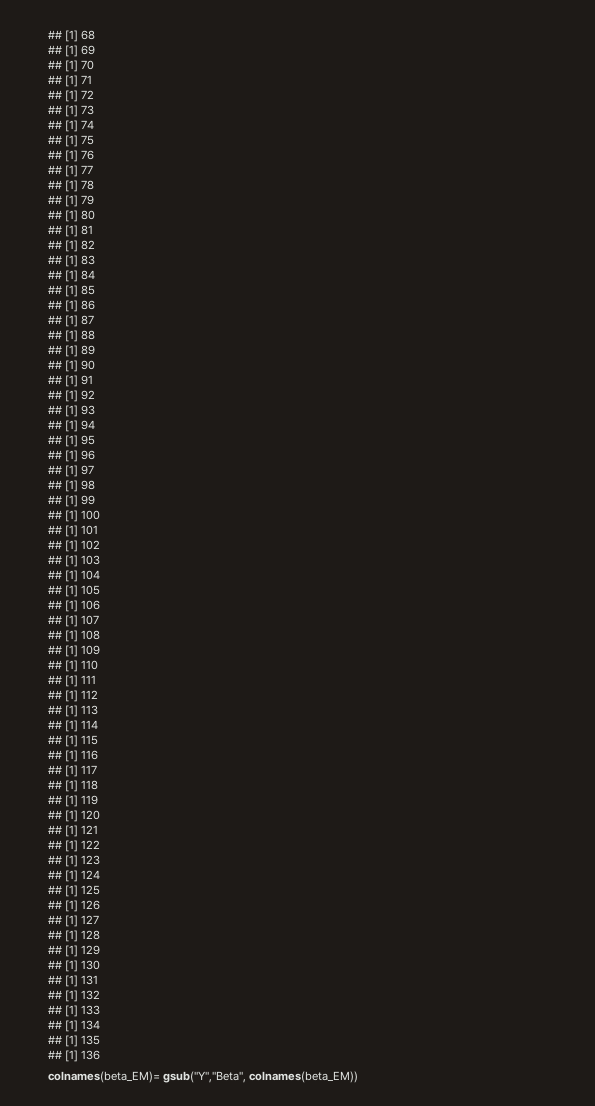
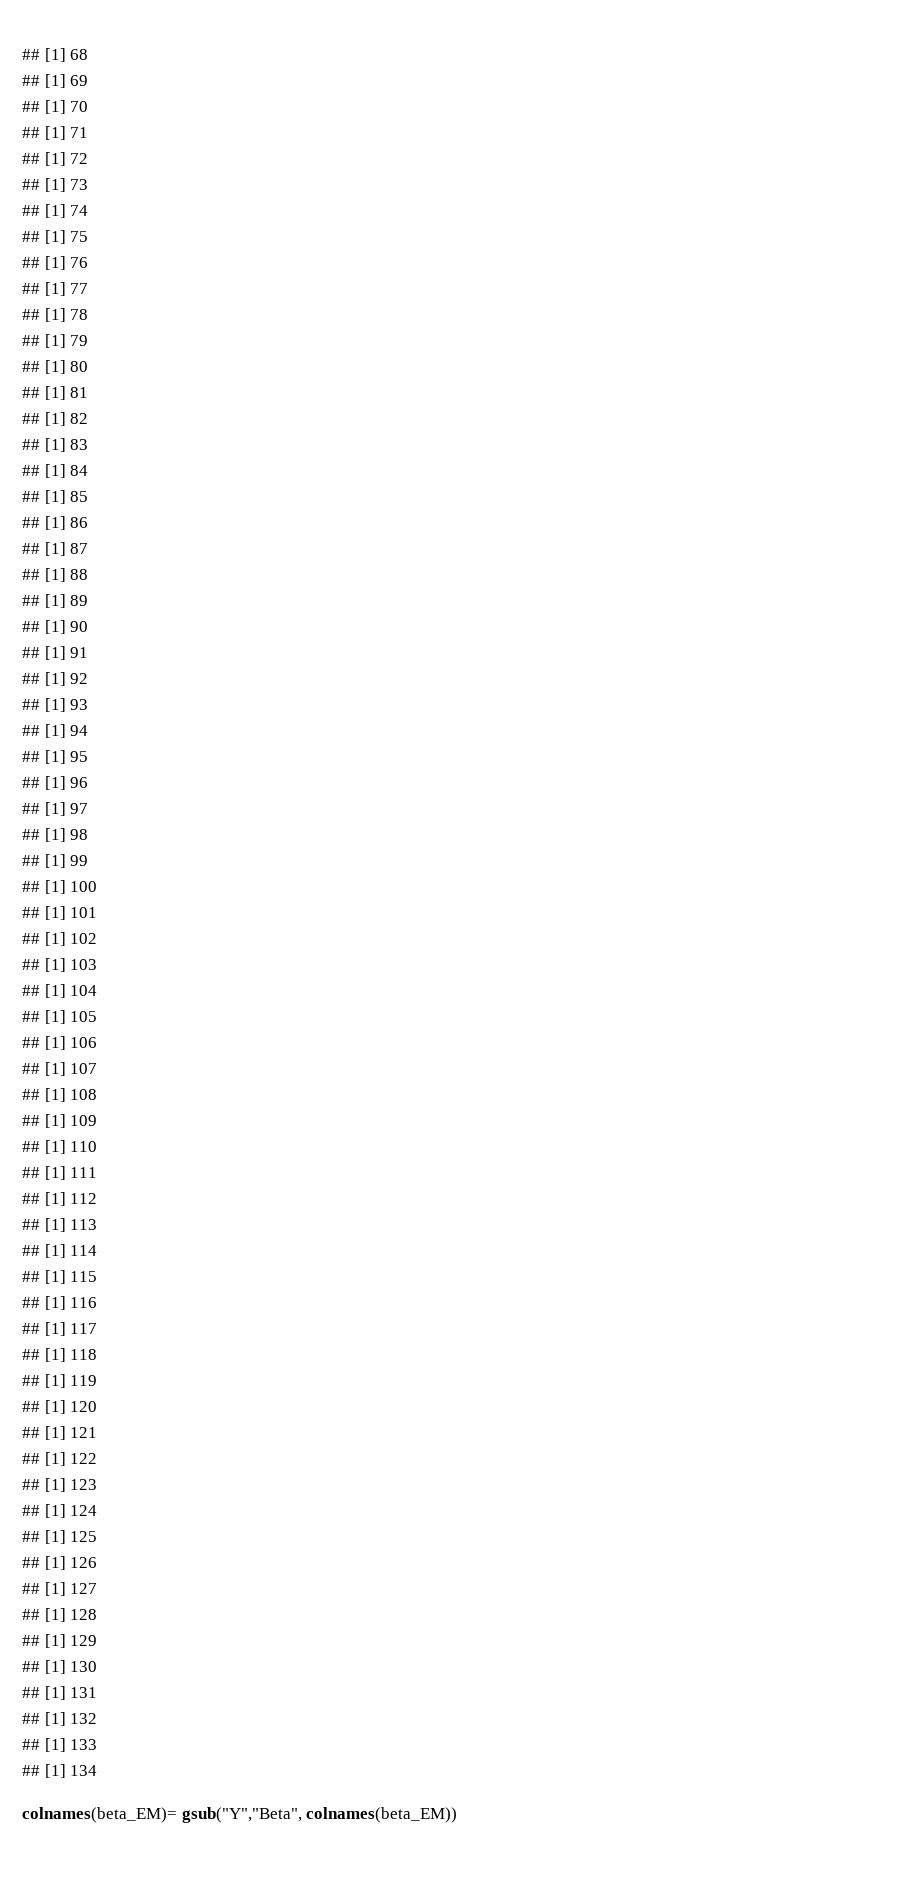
- ## [1] 135
- ## [1] 136

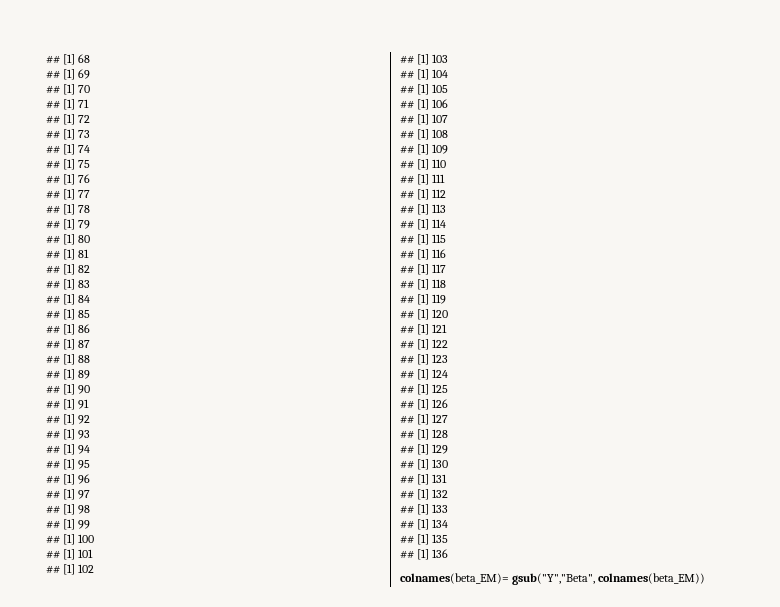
+ ## [1] 135
+ ## [1] 136

